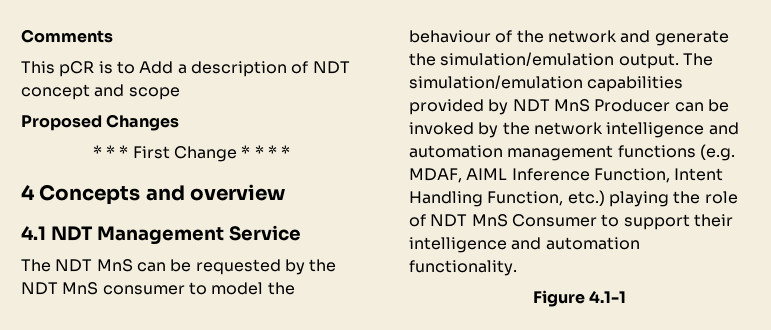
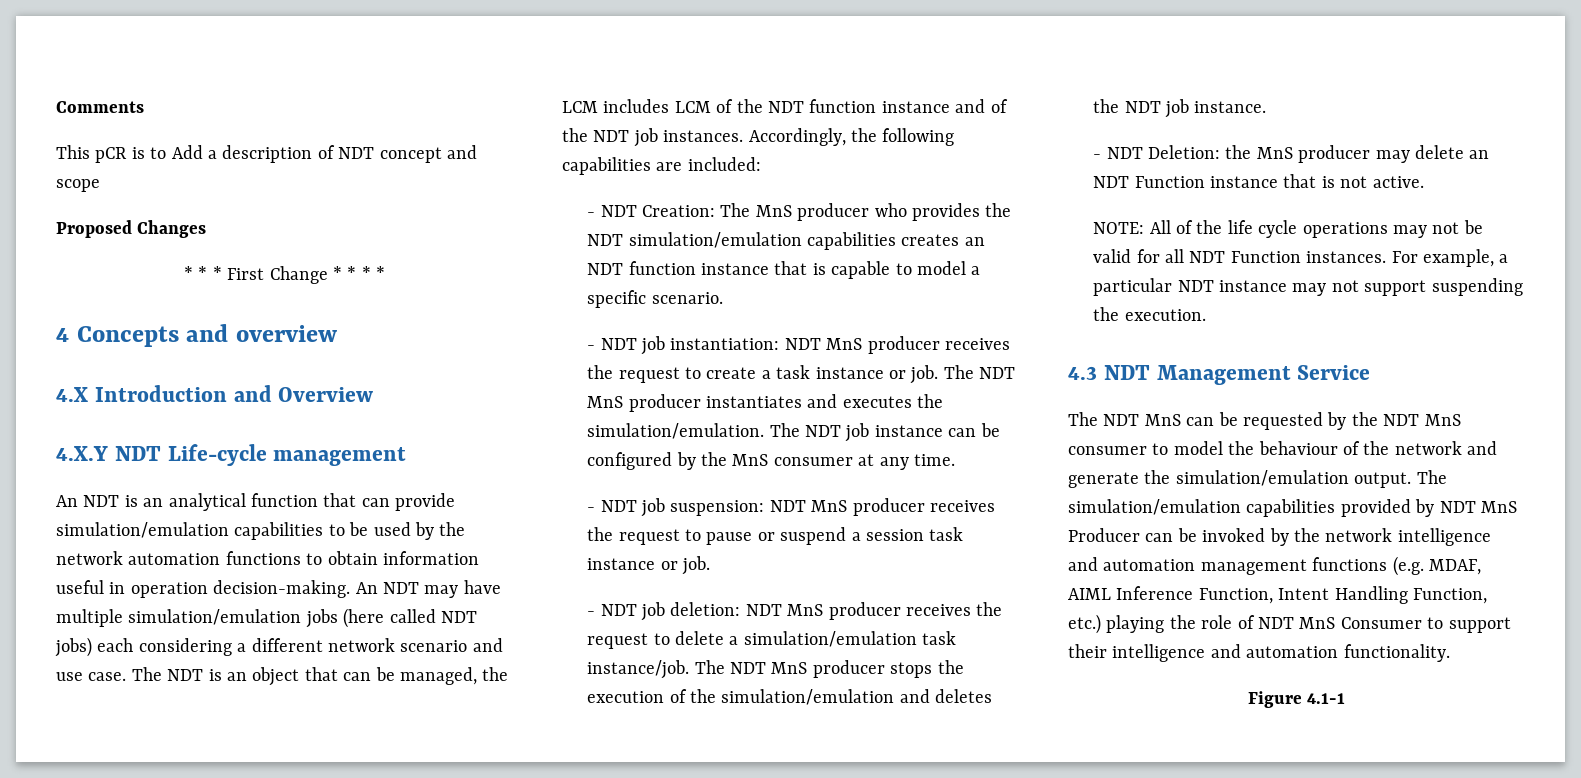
- 4.1 NDT Management Service
+ 4.X Introduction and Overview
+ 4.X.Y NDT Life-cycle management
+ An NDT is an analytical function that can provide simulation/emulation capabilities to be used by the network automation functions to obtain information useful in operation decision-making. An NDT may have multiple simulation/emulation jobs (here called NDT jobs) each considering a different network scenario and use case. The NDT is an object that can be managed, the LCM includes LCM of the NDT function instance and of the NDT job instances. Accordingly, the following capabilities are included:
+ - NDT Creation: The MnS producer who provides the NDT simulation/emulation capabilities creates an NDT function instance that is capable to model a specific scenario.
+ - NDT job instantiation: NDT MnS producer receives the request to create a task instance or job. The NDT MnS producer instantiates and executes the simulation/emulation. The NDT job instance can be configured by the MnS consumer at any time.
+ - NDT job suspension: NDT MnS producer receives the request to pause or suspend a session task instance or job.
+ - NDT job deletion: NDT MnS producer receives the request to delete a simulation/emulation task instance/job. The NDT MnS producer stops the execution of the simulation/emulation and deletes the NDT job instance.
+ - NDT Deletion: the MnS producer may delete an NDT Function instance that is not active.
+ NOTE: All of the life cycle operations may not be valid for all NDT Function instances. For example, a particular NDT instance may not support suspending the execution.
+ 4.3 NDT Management Service

